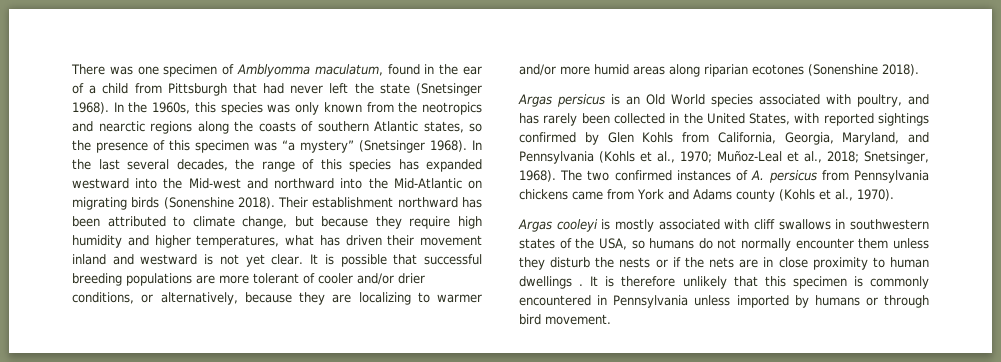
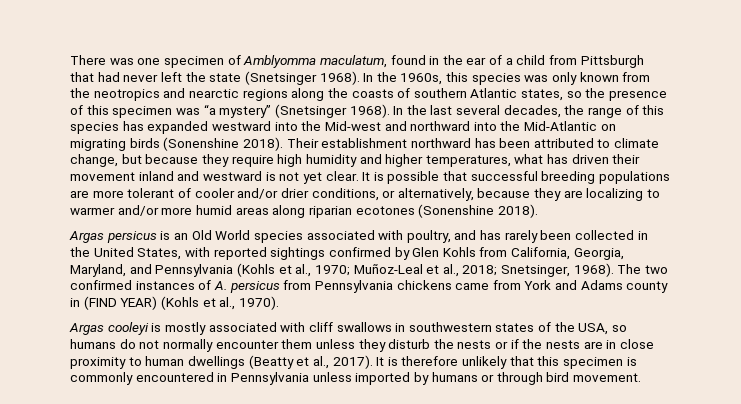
- The two confirmed instances of A. persicus from Pennsylvania chickens came from York and Adams county (Kohls et al., 1970).
+ The two confirmed instances of A. persicus from Pennsylvania chickens came from York and Adams county in (FIND YEAR) (Kohls et al., 1970).
- Argas cooleyi is mostly associated with cliff swallows in southwestern states of the USA, so humans do not normally encounter them unless they disturb the nests or if the nets are in close proximity to human dwellings .
+ Argas cooleyi is mostly associated with cliff swallows in southwestern states of the USA, so humans do not normally encounter them unless they disturb the nests or if the nests are in close proximity to human dwellings (Beatty et al., 2017).

